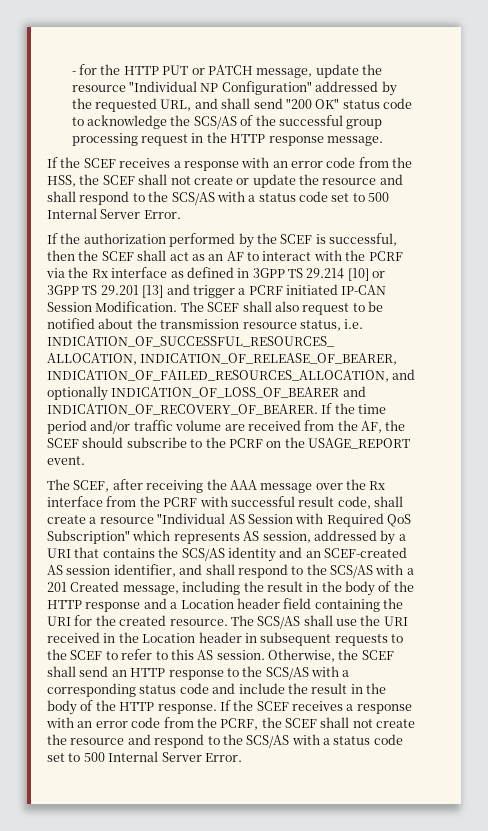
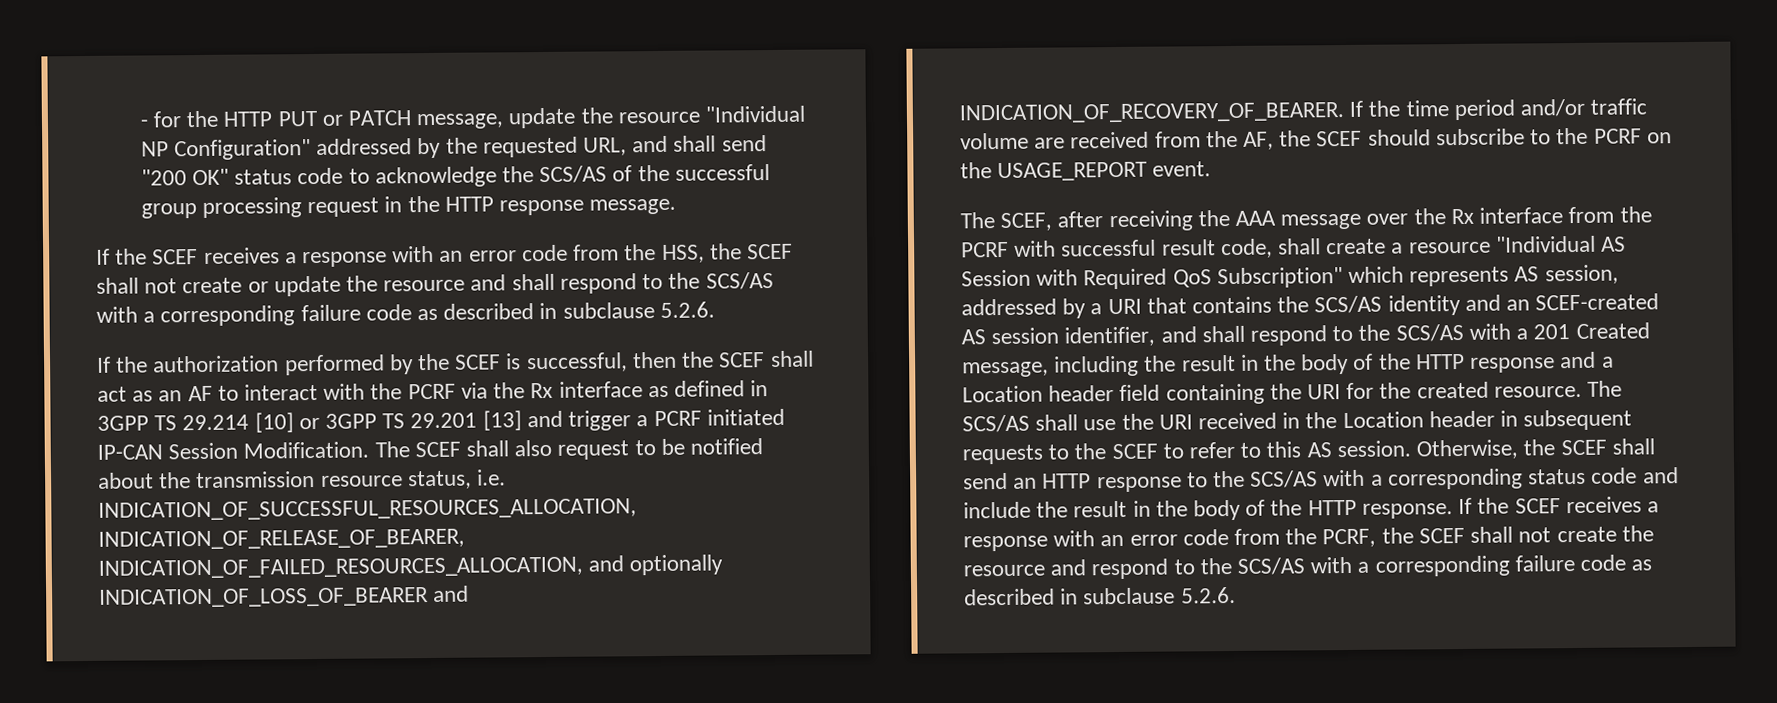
- If the SCEF receives a response with an error code from the HSS, the SCEF shall not create or update the resource and shall respond to the SCS/AS with a status code set to 500 Internal Server Error.
+ If the SCEF receives a response with an error code from the HSS, the SCEF shall not create or update the resource and shall respond to the SCS/AS with a corresponding failure code as described in subclause 5.2.6.
- If the SCEF receives a response with an error code from the PCRF, the SCEF shall not create the resource and respond to the SCS/AS with a status code set to 500 Internal Server Error.
+ If the SCEF receives a response with an error code from the PCRF, the SCEF shall not create the resource and respond to the SCS/AS with a corresponding failure code as described in subclause 5.2.6.

